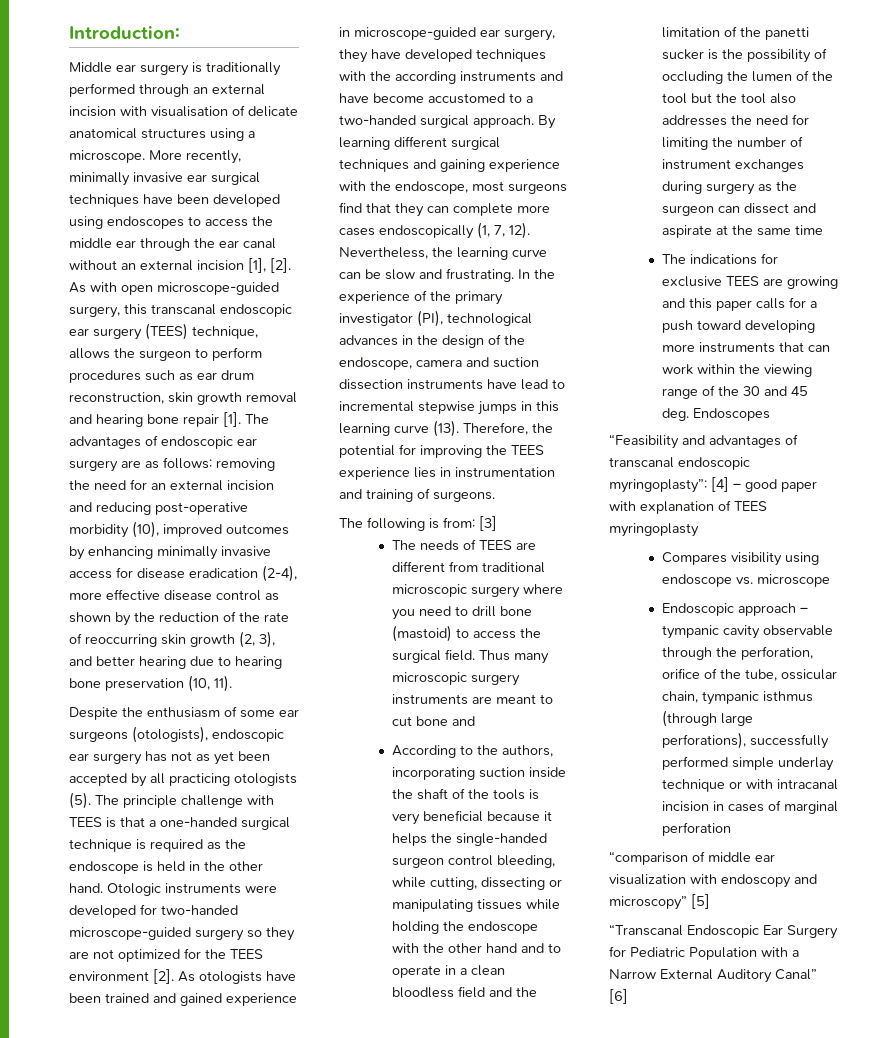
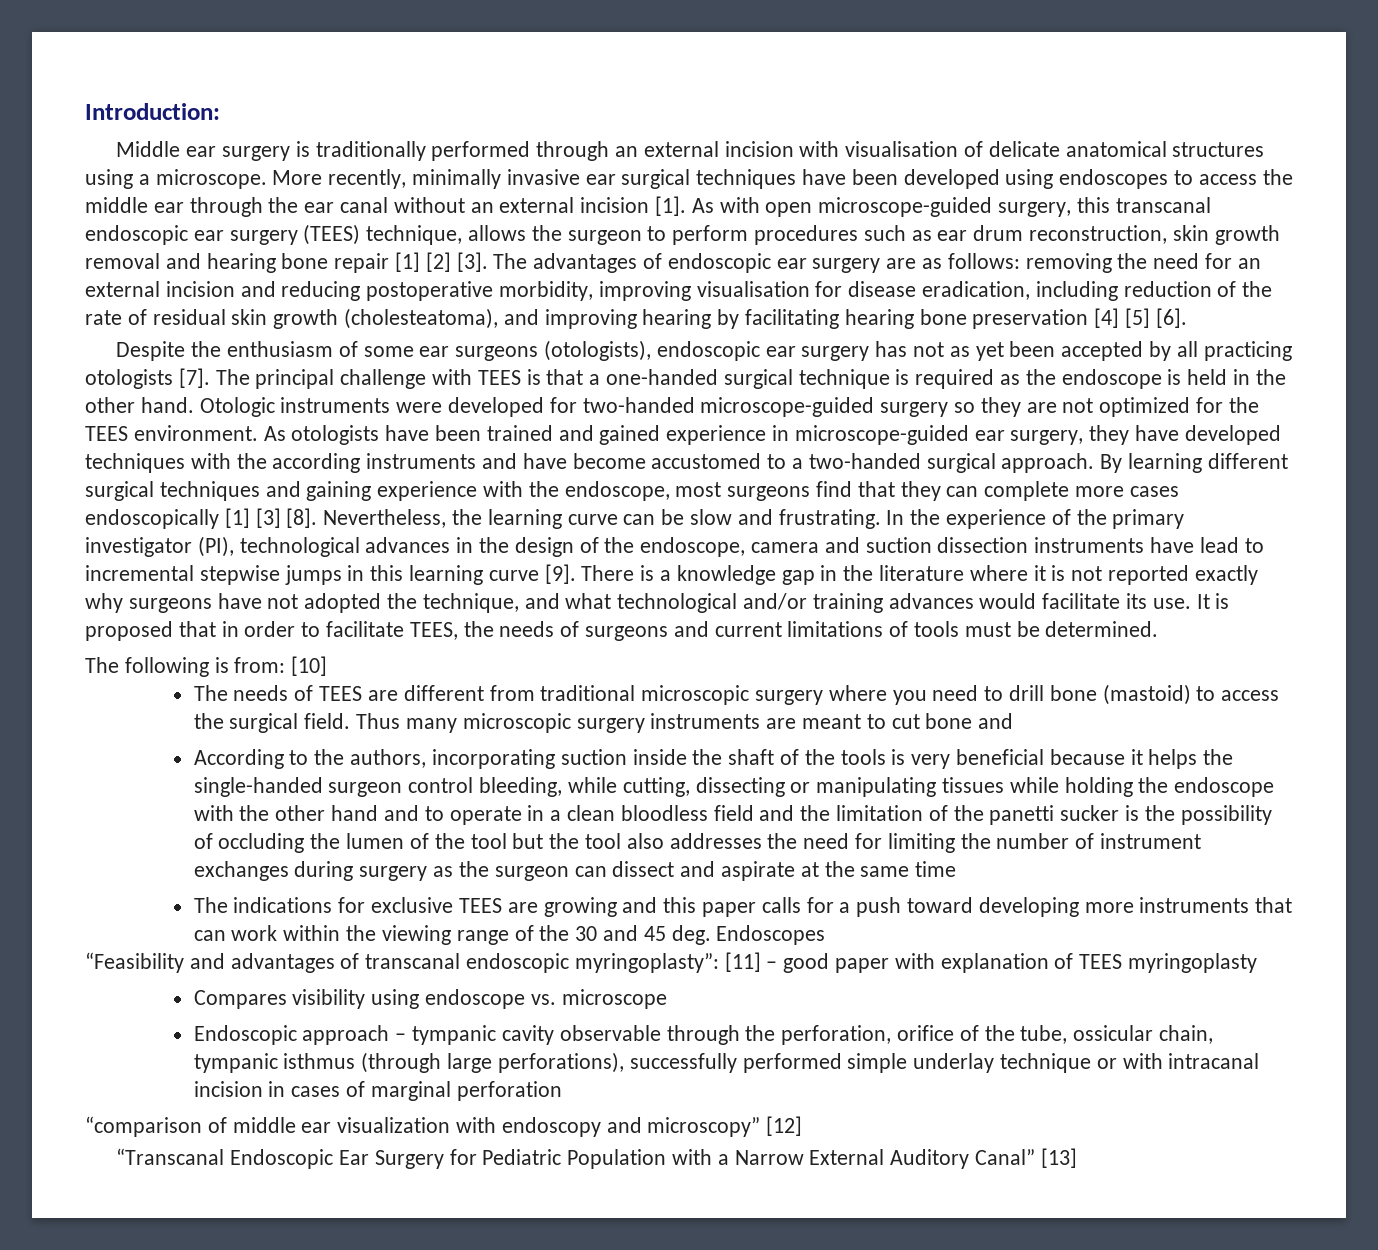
- More recently, minimally invasive ear surgical techniques have been developed using endoscopes to access the middle ear through the ear canal without an external incision [1], [2].
+ More recently, minimally invasive ear surgical techniques have been developed using endoscopes to access the middle ear through the ear canal without an external incision [1].
- As with open microscope-guided surgery, this transcanal endoscopic ear surgery (TEES) technique, allows the surgeon to perform procedures such as ear drum reconstruction, skin growth removal and hearing bone repair [1].
+ As with open microscope-guided surgery, this transcanal endoscopic ear surgery (TEES) technique, allows the surgeon to perform procedures such as ear drum reconstruction, skin growth removal and hearing bone repair [1] [2] [3].
- The advantages of endoscopic ear surgery are as follows: removing the need for an external incision and reducing post-operative morbidity (10), improved outcomes by enhancing minimally invasive access for disease eradication (2-4), more effective disease control as shown by the reduction of the rate of reoccurring skin growth (2, 3), and better hearing due to hearing bone preservation (10, 11).
+ The advantages of endoscopic ear surgery are as follows: removing the need for an external incision and reducing postoperative morbidity, improving visualisation for disease eradication, including reduction of the rate of residual skin growth (cholesteatoma), and improving hearing by facilitating hearing bone preservation [4] [5] [6].
- Despite the enthusiasm of some ear surgeons (otologists), endoscopic ear surgery has not as yet been accepted by all practicing otologists (5). The principle challenge with TEES is that a one-handed surgical technique is required as the endoscope is held in the other hand.
+ Despite the enthusiasm of some ear surgeons (otologists), endoscopic ear surgery has not as yet been accepted by all practicing otologists [7]. The principal challenge with TEES is that a one-handed surgical technique is required as the endoscope is held in the other hand.
- Otologic instruments were developed for two-handed microscope-guided surgery so they are not optimized for the TEES environment [2].
+ Otologic instruments were developed for two-handed microscope-guided surgery so they are not optimized for the TEES environment.
- By learning different surgical techniques and gaining experience with the endoscope, most surgeons find that they can complete more cases endoscopically (1, 7, 12).
+ By learning different surgical techniques and gaining experience with the endoscope, most surgeons find that they can complete more cases endoscopically [1] [3] [8].
- In the experience of the primary investigator (PI), technological advances in the design of the endoscope, camera and suction dissection instruments have lead to incremental stepwise jumps in this learning curve (13). Therefore, the potential for improving the TEES experience lies in instrumentation and training of surgeons.
+ In the experience of the primary investigator (PI), technological advances in the design of the endoscope, camera and suction dissection instruments have lead to incremental stepwise jumps in this learning curve [9]. There is a knowledge gap in the literature where it is not reported exactly why surgeons have not adopted the technique, and what technological and/or training advances would facilitate its use. It is proposed that in order to facilitate TEES, the needs of surgeons and current limitations of tools must be determined.
- The following is from: [3]
+ The following is from: [10]
- “Feasibility and advantages of transcanal endoscopic myringoplasty”: [4] – good paper with explanation of TEES myringoplasty
+ “Feasibility and advantages of transcanal endoscopic myringoplasty”: [11] – good paper with explanation of TEES myringoplasty
- “comparison of middle ear visualization with endoscopy and microscopy” [5]
+ “comparison of middle ear visualization with endoscopy and microscopy” [12]
- “Transcanal Endoscopic Ear Surgery for Pediatric Population with a Narrow External Auditory Canal” [6]
+ “Transcanal Endoscopic Ear Surgery for Pediatric Population with a Narrow External Auditory Canal” [13]

